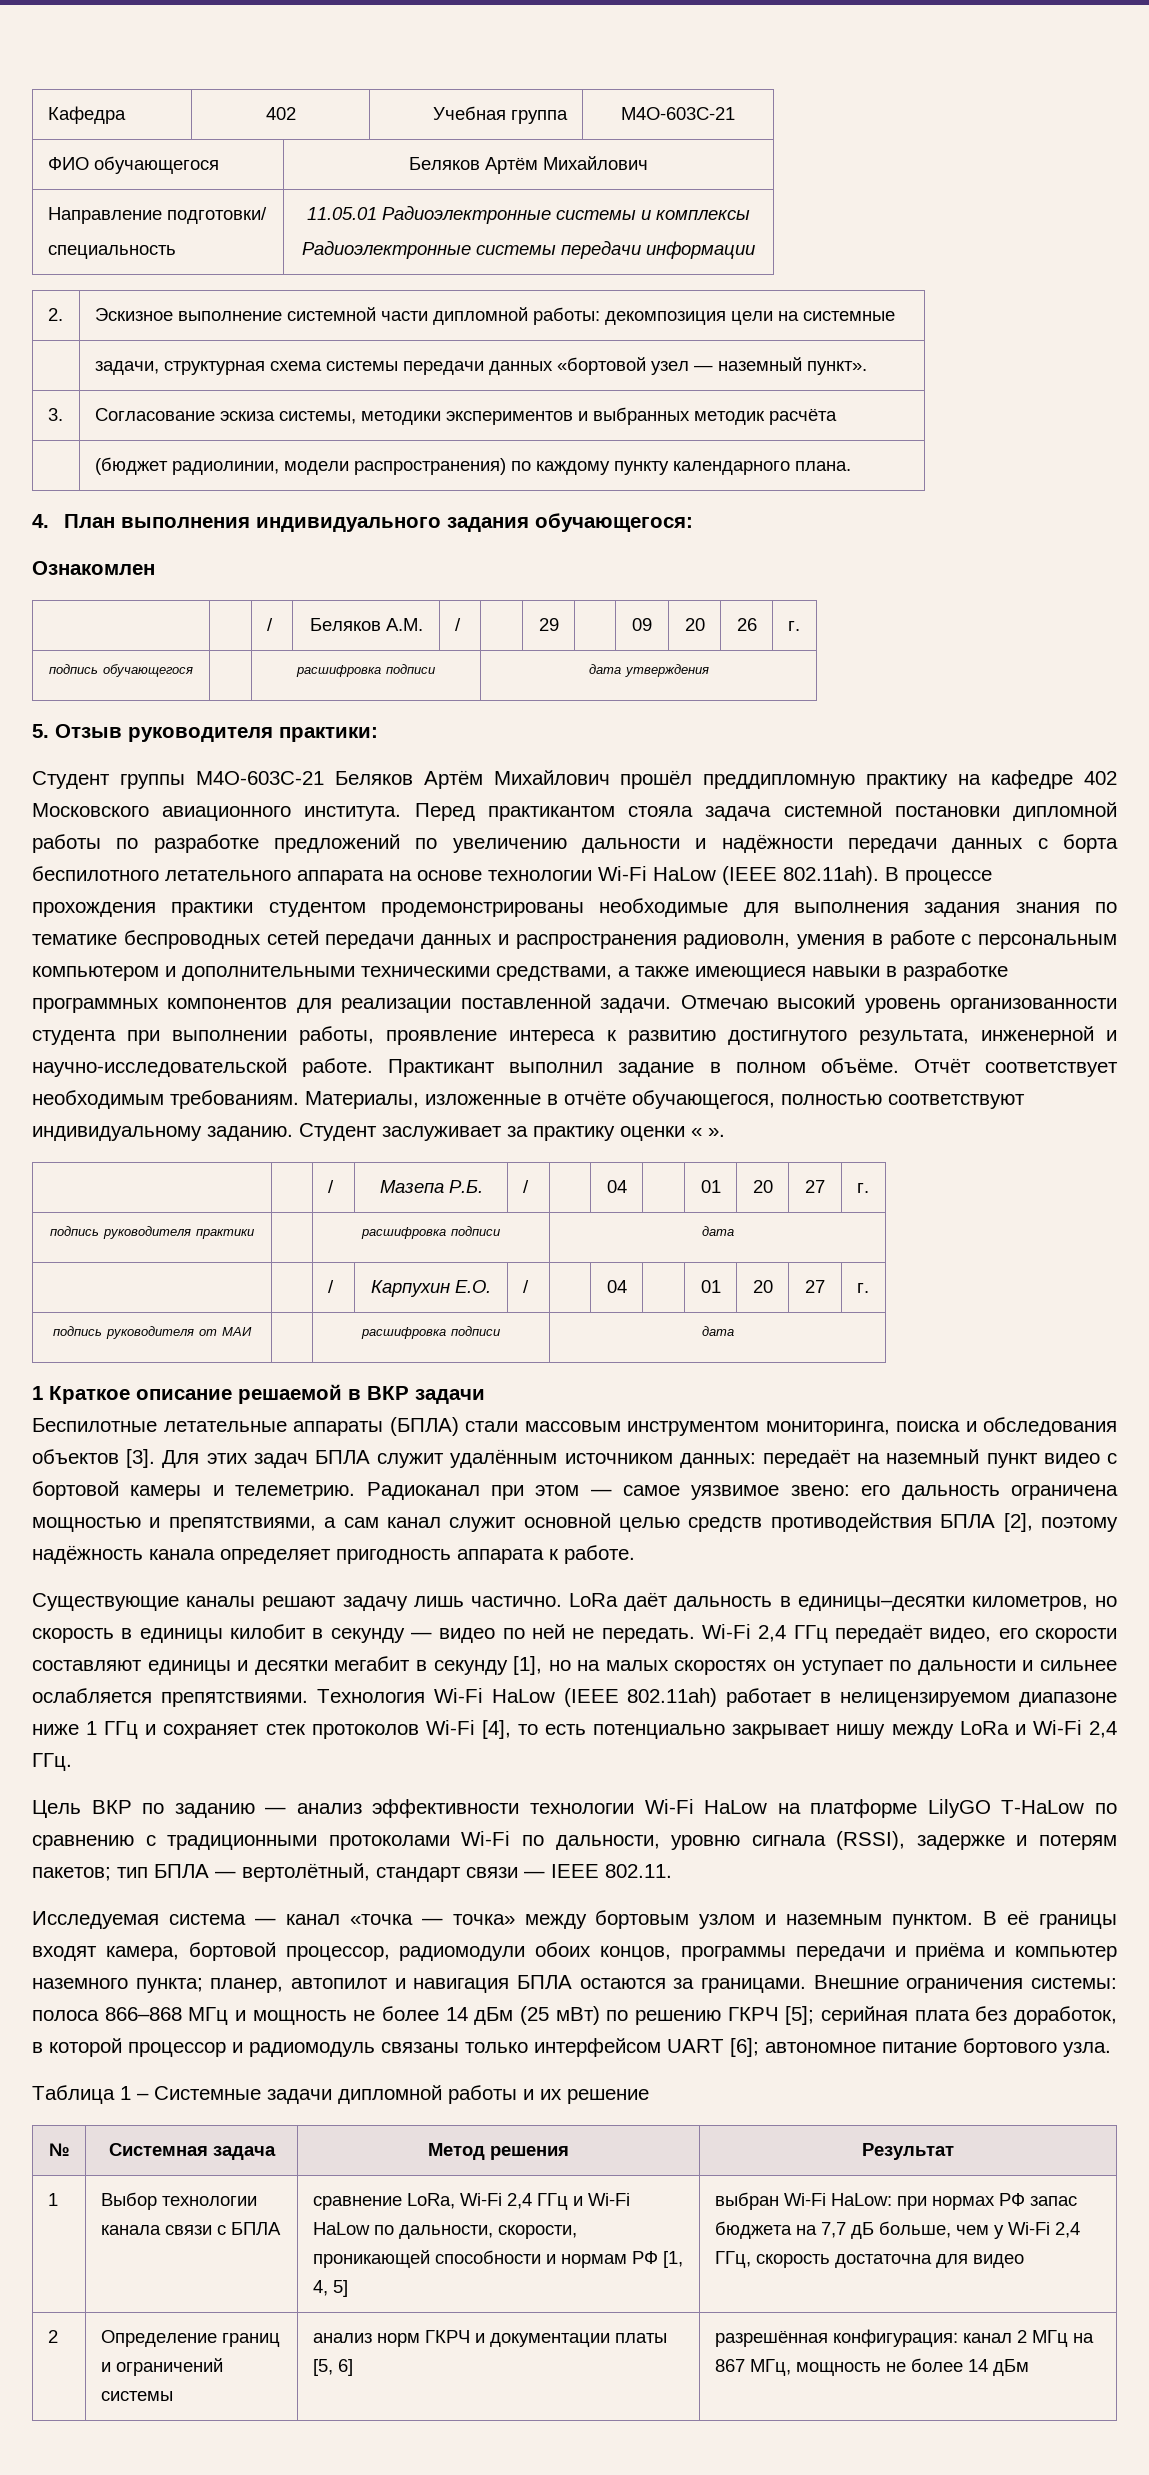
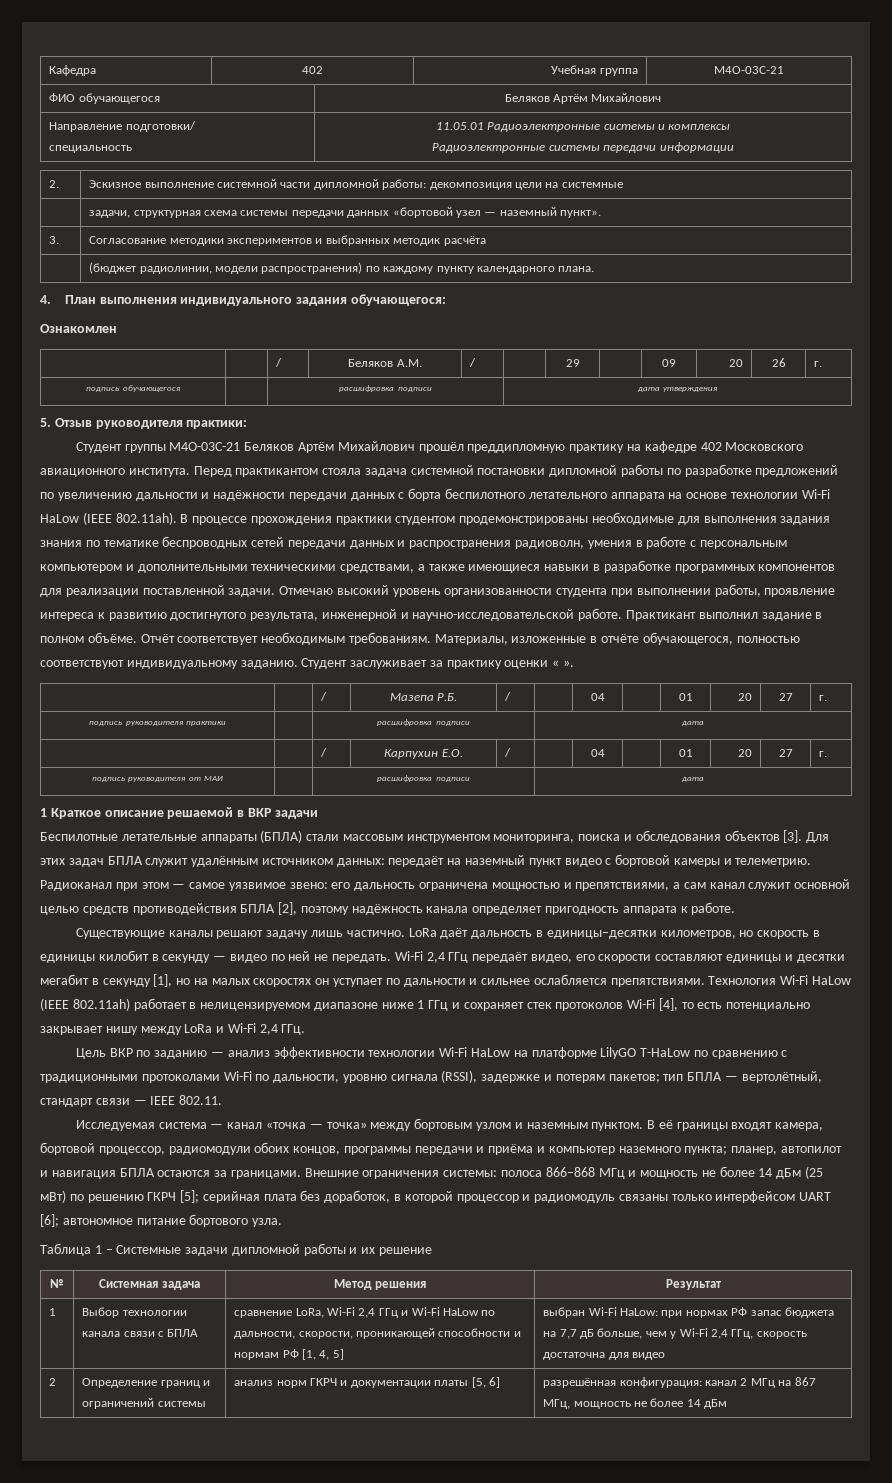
- Кафедра | 402 | Учебная группа | М4О-603С-21
+ Кафедра | 402 | Учебная группа | М4О-03С-21
- 3. | Согласование эскиза системы, методики экспериментов и выбранных методик расчёта
+ 3. | Согласование методики экспериментов и выбранных методик расчёта
- Студент группы М4О-603С-21 Беляков Артём Михайлович прошёл преддипломную практику на кафедре 402 Московского авиационного института.
+ Студент группы М4О-03С-21 Беляков Артём Михайлович прошёл преддипломную практику на кафедре 402 Московского авиационного института.

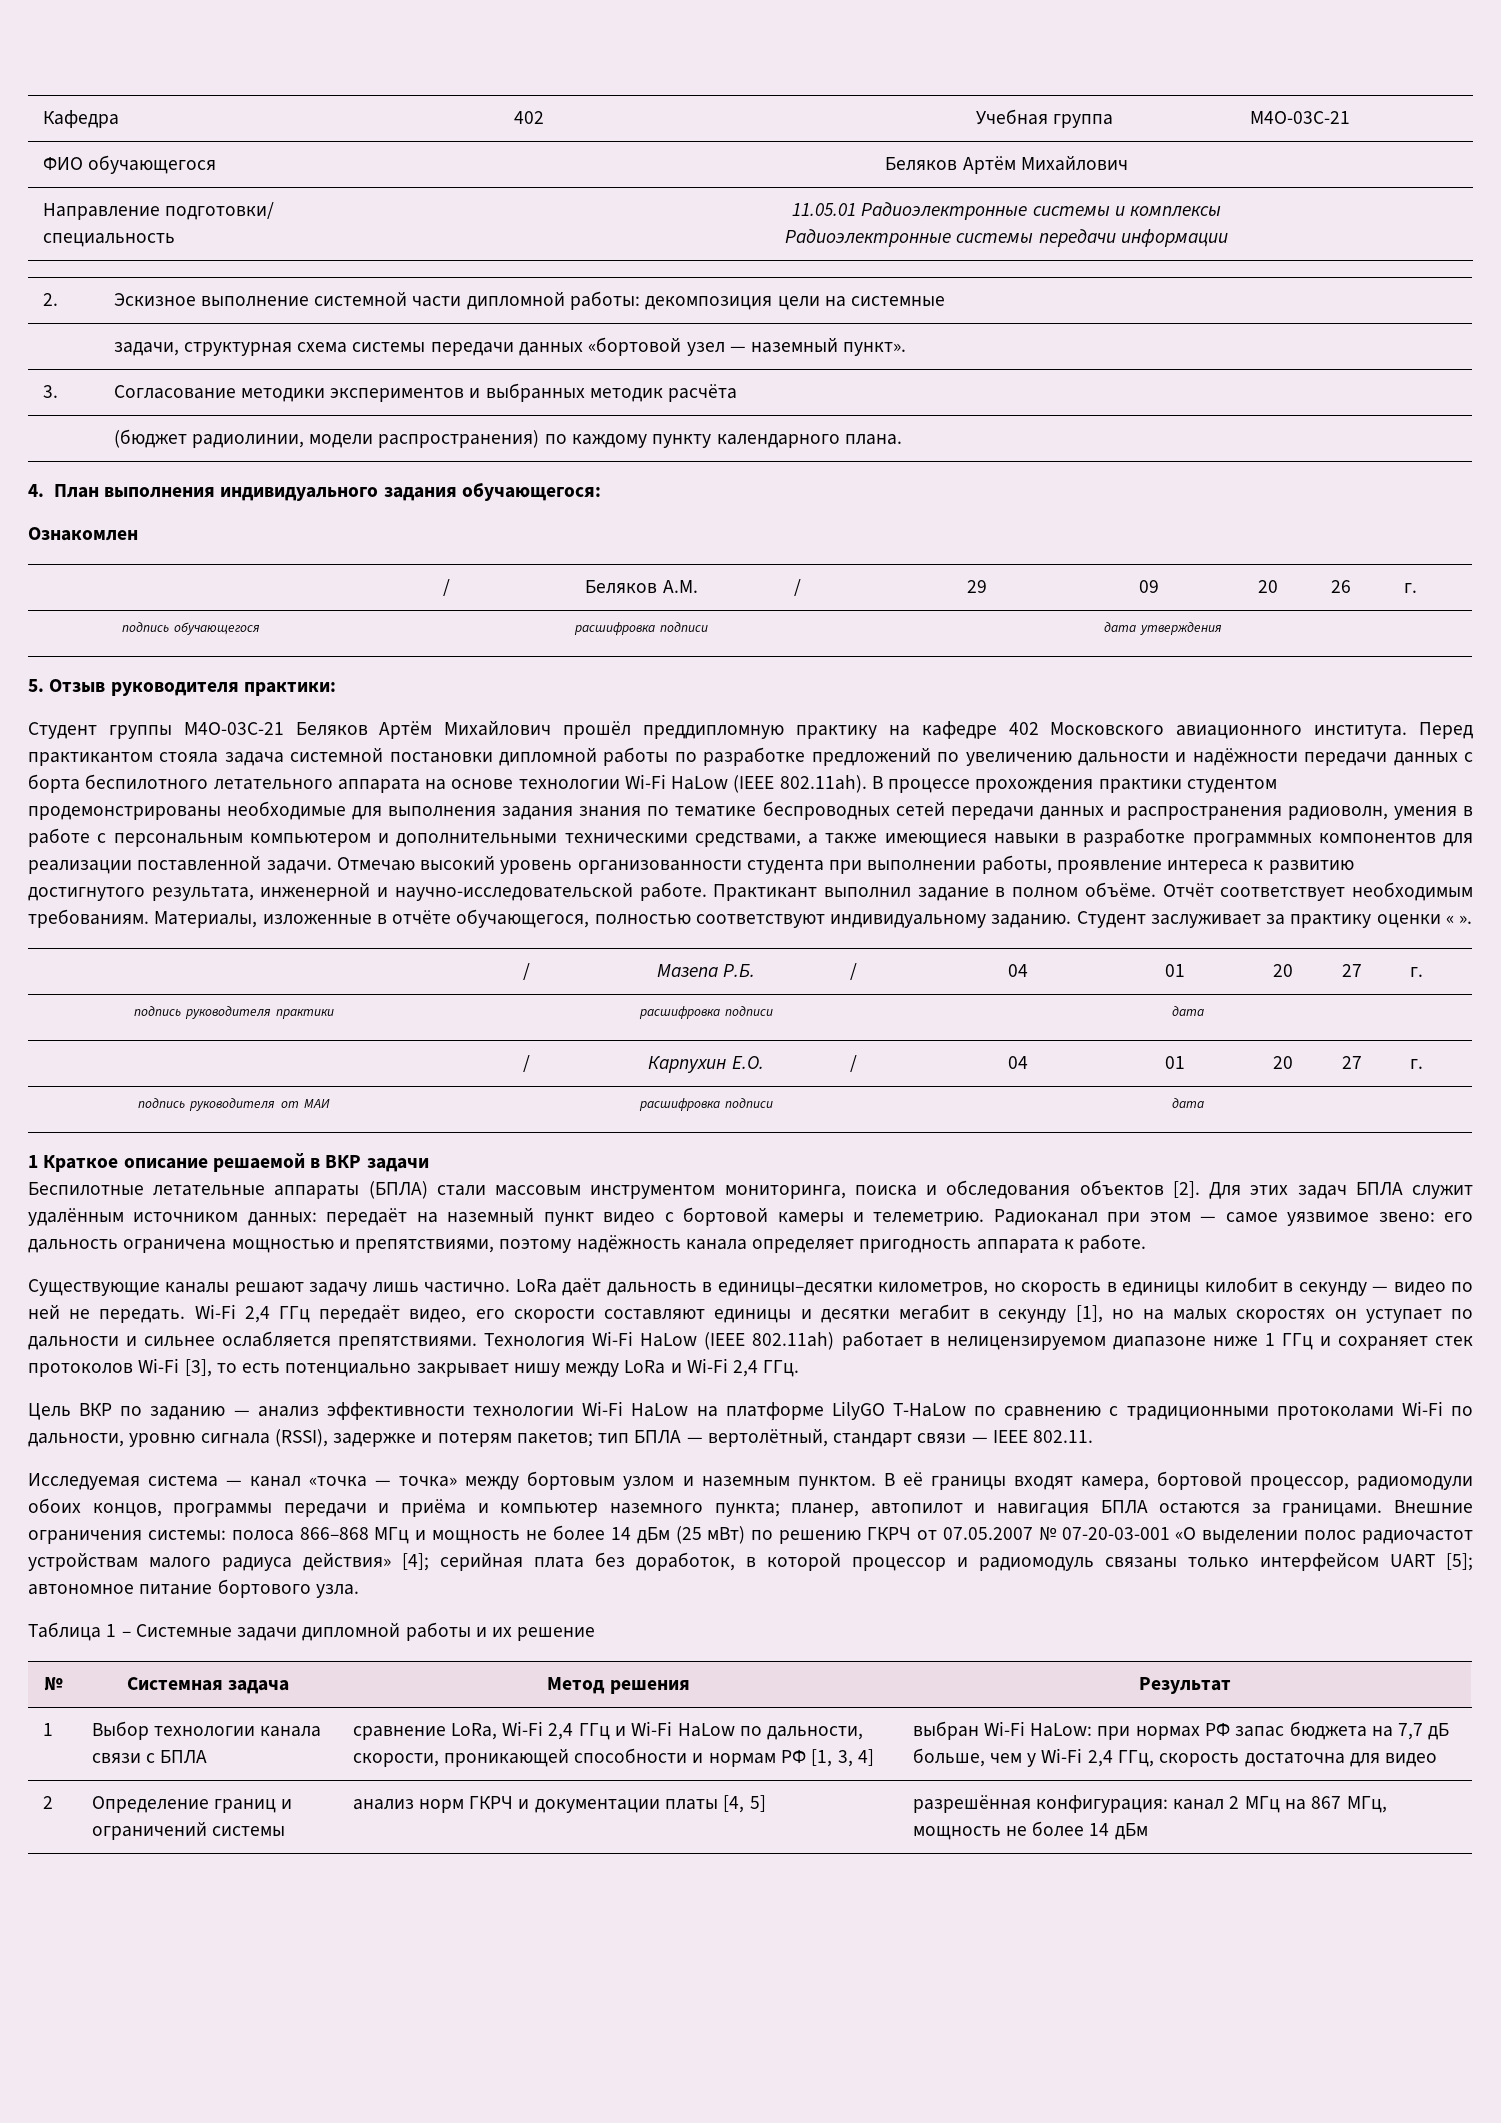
- Беспилотные летательные аппараты (БПЛА) стали массовым инструментом мониторинга, поиска и обследования объектов [3].
+ Беспилотные летательные аппараты (БПЛА) стали массовым инструментом мониторинга, поиска и обследования объектов [2].
- Радиоканал при этом — самое уязвимое звено: его дальность ограничена мощностью и препятствиями, а сам канал служит основной целью средств противодействия БПЛА [2], поэтому надёжность канала определяет пригодность аппарата к работе.
+ Радиоканал при этом — самое уязвимое звено: его дальность ограничена мощностью и препятствиями, поэтому надёжность канала определяет пригодность аппарата к работе.
- Технология Wi-Fi HaLow (IEEE 802.11ah) работает в нелицензируемом диапазоне ниже 1 ГГц и сохраняет стек протоколов Wi-Fi [4], то есть потенциально закрывает нишу между LoRa и Wi-Fi 2,4 ГГц.
+ Технология Wi-Fi HaLow (IEEE 802.11ah) работает в нелицензируемом диапазоне ниже 1 ГГц и сохраняет стек протоколов Wi-Fi [3], то есть потенциально закрывает нишу между LoRa и Wi-Fi 2,4 ГГц.
- Внешние ограничения системы: полоса 866–868 МГц и мощность не более 14 дБм (25 мВт) по решению ГКРЧ [5]; серийная плата без доработок, в которой процессор и радиомодуль связаны только интерфейсом UART [6]; автономное питание бортового узла.
+ Внешние ограничения системы: полоса 866–868 МГц и мощность не более 14 дБм (25 мВт) по решению ГКРЧ от 07.05.2007 № 07-20-03-001 «О выделении полос радиочастот устройствам малого радиуса действия» [4]; серийная плата без доработок, в которой процессор и радиомодуль связаны только интерфейсом UART [5]; автономное питание бортового узла.
- сравнение LoRa, Wi-Fi 2,4 ГГц и Wi-Fi HaLow по дальности, скорости, проникающей способности и нормам РФ [1, 4, 5]
+ сравнение LoRa, Wi-Fi 2,4 ГГц и Wi-Fi HaLow по дальности, скорости, проникающей способности и нормам РФ [1, 3, 4]
- 2 | Определение границ и ограничений системы | анализ норм ГКРЧ и документации платы [5, 6] | разрешённая конфигурация: канал 2 МГц на 867 МГц, мощность не более 14 дБм
+ 2 | Определение границ и ограничений системы | анализ норм ГКРЧ и документации платы [4, 5] | разрешённая конфигурация: канал 2 МГц на 867 МГц, мощность не более 14 дБм

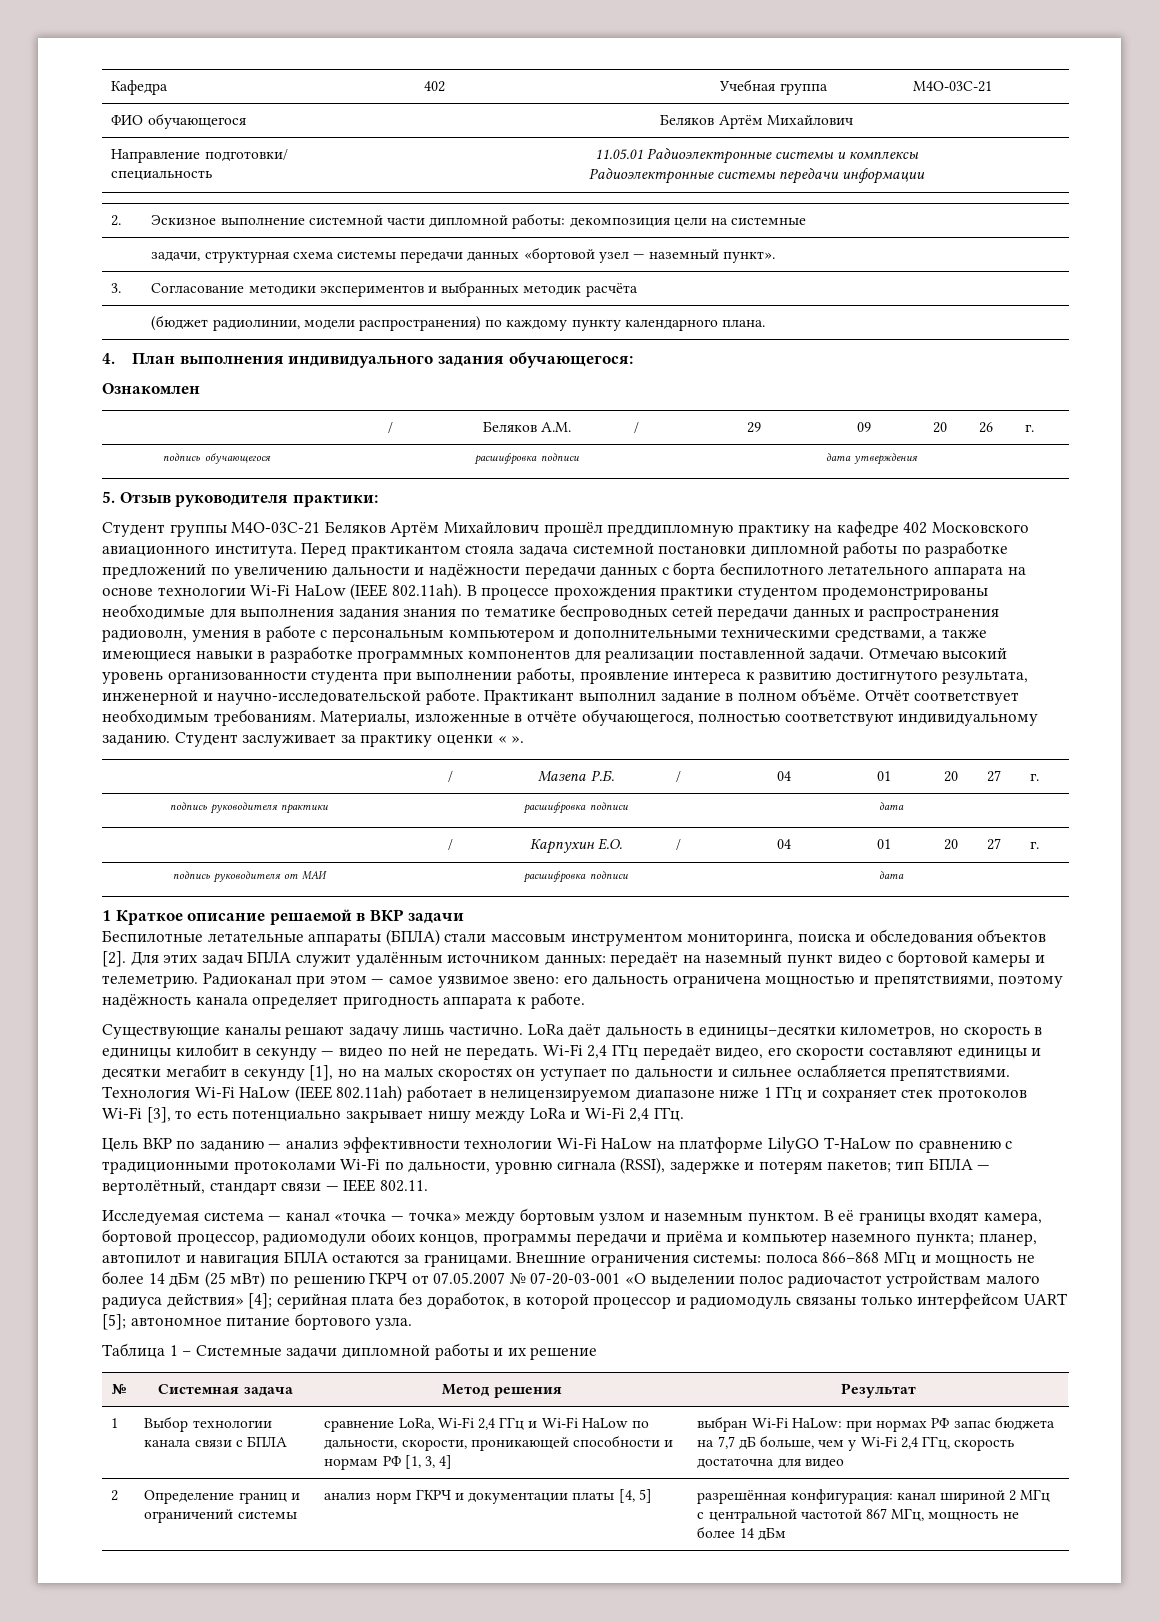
- 2 | Определение границ и ограничений системы | анализ норм ГКРЧ и документации платы [4, 5] | разрешённая конфигурация: канал 2 МГц на 867 МГц, мощность не более 14 дБм
+ 2 | Определение границ и ограничений системы | анализ норм ГКРЧ и документации платы [4, 5] | разрешённая конфигурация: канал шириной 2 МГц с центральной частотой 867 МГц, мощность не более 14 дБм

